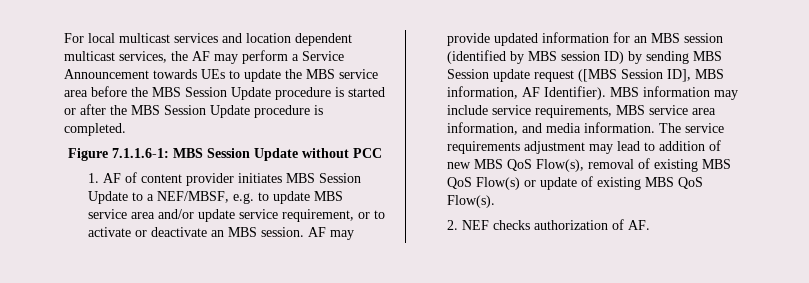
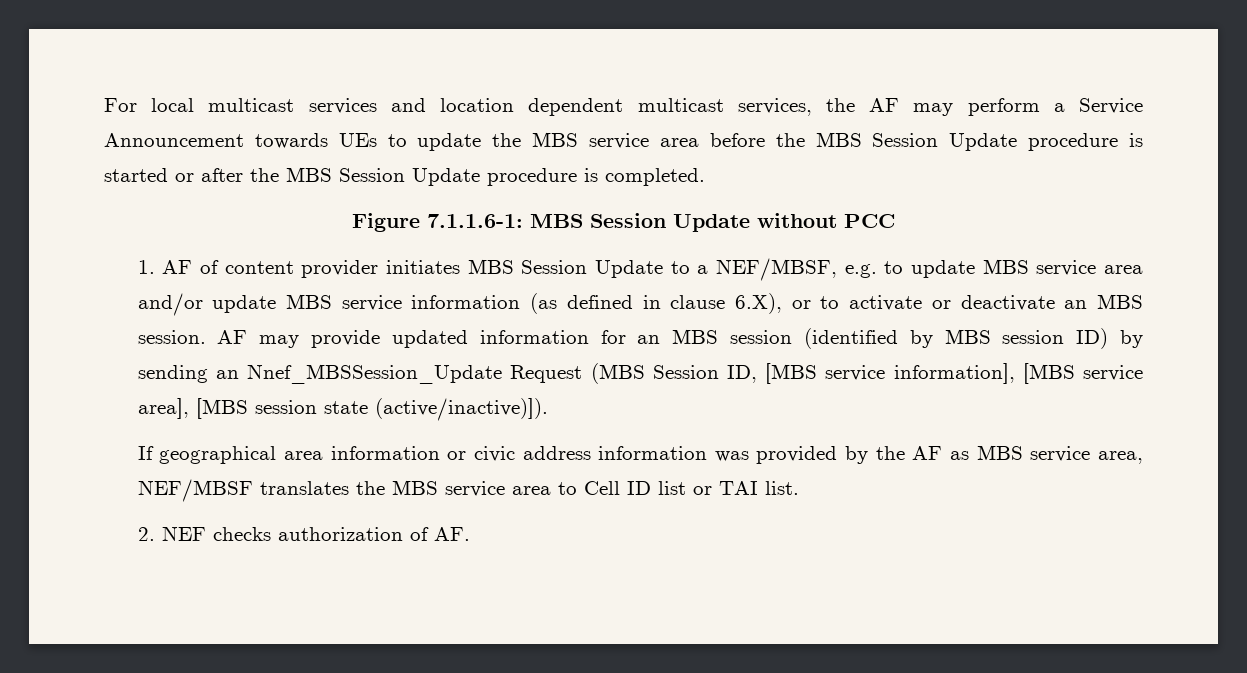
- 1. AF of content provider initiates MBS Session Update to a NEF/MBSF, e.g. to update MBS service area and/or update service requirement, or to activate or deactivate an MBS session.
+ 1. AF of content provider initiates MBS Session Update to a NEF/MBSF, e.g. to update MBS service area and/or update MBS service information (as defined in clause 6.X), or to activate or deactivate an MBS session.
- AF may provide updated information for an MBS session (identified by MBS session ID) by sending MBS Session update request ([MBS Session ID], MBS information, AF Identifier). MBS information may include service requirements, MBS service area information, and media information. The service requirements adjustment may lead to addition of new MBS QoS Flow(s), removal of existing MBS QoS Flow(s) or update of existing MBS QoS Flow(s).
+ AF may provide updated information for an MBS session (identified by MBS session ID) by sending an Nnef_MBSSession_Update Request (MBS Session ID, [MBS service information], [MBS service area], [MBS session state (active/inactive)]).
+ If geographical area information or civic address information was provided by the AF as MBS service area, NEF/MBSF translates the MBS service area to Cell ID list or TAI list.

